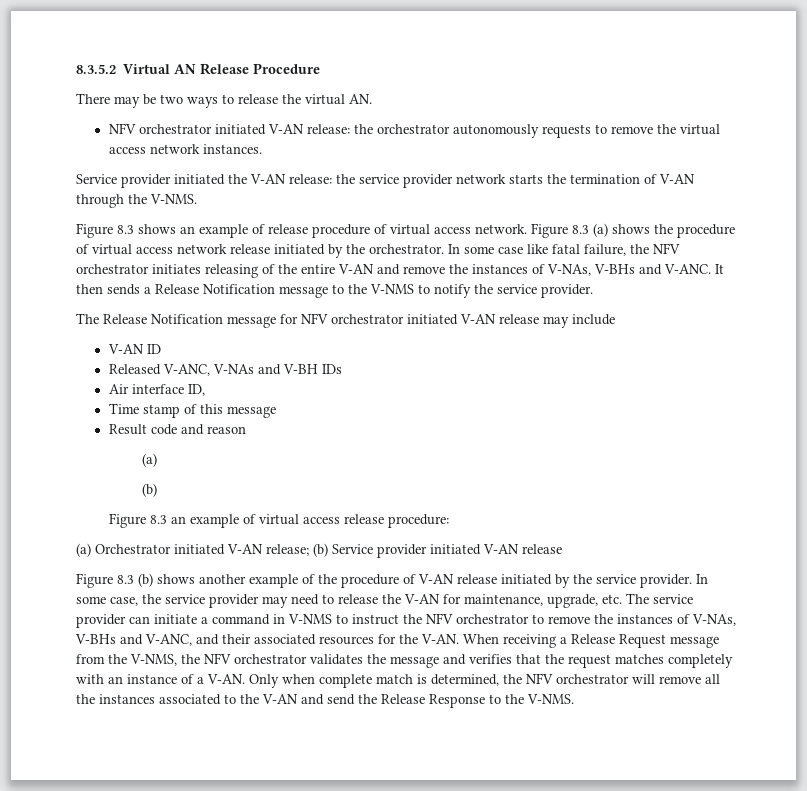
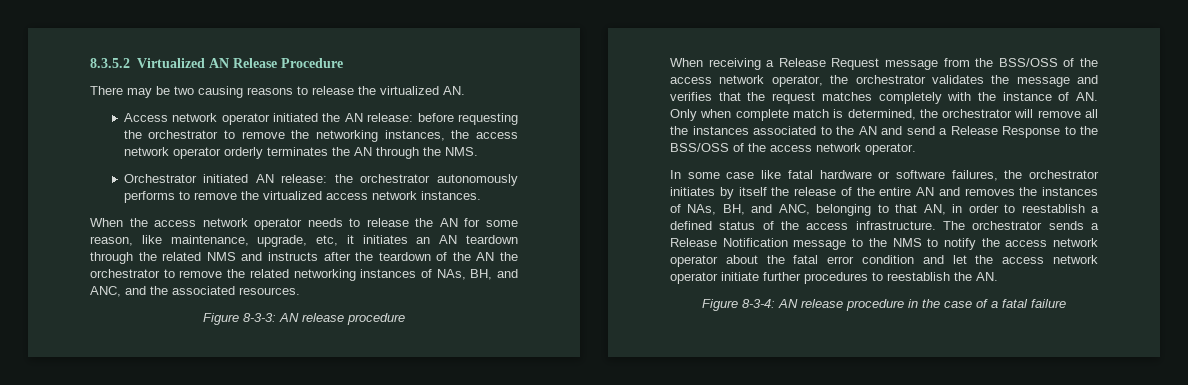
- 8.3.5.2 Virtual AN Release Procedure
+ 8.3.5.2 Virtualized AN Release Procedure
- There may be two ways to release the virtual AN.
- NFV orchestrator initiated V-AN release: the orchestrator autonomously requests to remove the virtual access network instances.
+ There may be two causing reasons to release the virtualized AN.
+ Access network operator initiated the AN release: before requesting the orchestrator to remove the networking instances, the access network operator orderly terminates the AN through the NMS.
+ Orchestrator initiated AN release: the orchestrator autonomously performs to remove the virtualized access network instances.
- Service provider initiated the V-AN release: the service provider network starts the termination of V-AN through the V-NMS.
- Figure 8.3 shows an example of release procedure of virtual access network. Figure 8.3 (a) shows the procedure of virtual access network release initiated by the orchestrator. In some case like fatal failure, the NFV orchestrator initiates releasing of the entire V-AN and remove the instances of V-NAs, V-BHs and V-ANC. It then sends a Release Notification message to the V-NMS to notify the service provider.
- The Release Notification message for NFV orchestrator initiated V-AN release may include
- V-AN ID
- Released V-ANC, V-NAs and V-BH IDs
- Air interface ID,
- Time stamp of this message
- Result code and reason
- (a)
- (b)
- Figure 8.3 an example of virtual access release procedure:
- (a) Orchestrator initiated V-AN release; (b) Service provider initiated V-AN release
- Figure 8.3 (b) shows another example of the procedure of V-AN release initiated by the service provider. In some case, the service provider may need to release the V-AN for maintenance, upgrade, etc. The service provider can initiate a command in V-NMS to instruct the NFV orchestrator to remove the instances of V-NAs, V-BHs and V-ANC, and their associated resources for the V-AN. When receiving a Release Request message from the V-NMS, the NFV orchestrator validates the message and verifies that the request matches completely with an instance of a V-AN. Only when complete match is determined, the NFV orchestrator will remove all the instances associated to the V-AN and send the Release Response to the V-NMS.
+ When the access network operator needs to release the AN for some reason, like maintenance, upgrade, etc, it initiates an AN teardown through the related NMS and instructs after the teardown of the AN the orchestrator to remove the related networking instances of NAs, BH, and ANC, and the associated resources.
+ Figure 8-3-3: AN release procedure
+ When receiving a Release Request message from the BSS/OSS of the access network operator, the orchestrator validates the message and verifies that the request matches completely with the instance of AN. Only when complete match is determined, the orchestrator will remove all the instances associated to the AN and send a Release Response to the BSS/OSS of the access network operator.
+ In some case like fatal hardware or software failures, the orchestrator initiates by itself the release of the entire AN and removes the instances of NAs, BH, and ANC, belonging to that AN, in order to reestablish a defined status of the access infrastructure. The orchestrator sends a Release Notification message to the NMS to notify the access network operator about the fatal error condition and let the access network operator initiate further procedures to reestablish the AN.
+ Figure 8-3-4: AN release procedure in the case of a fatal failure

